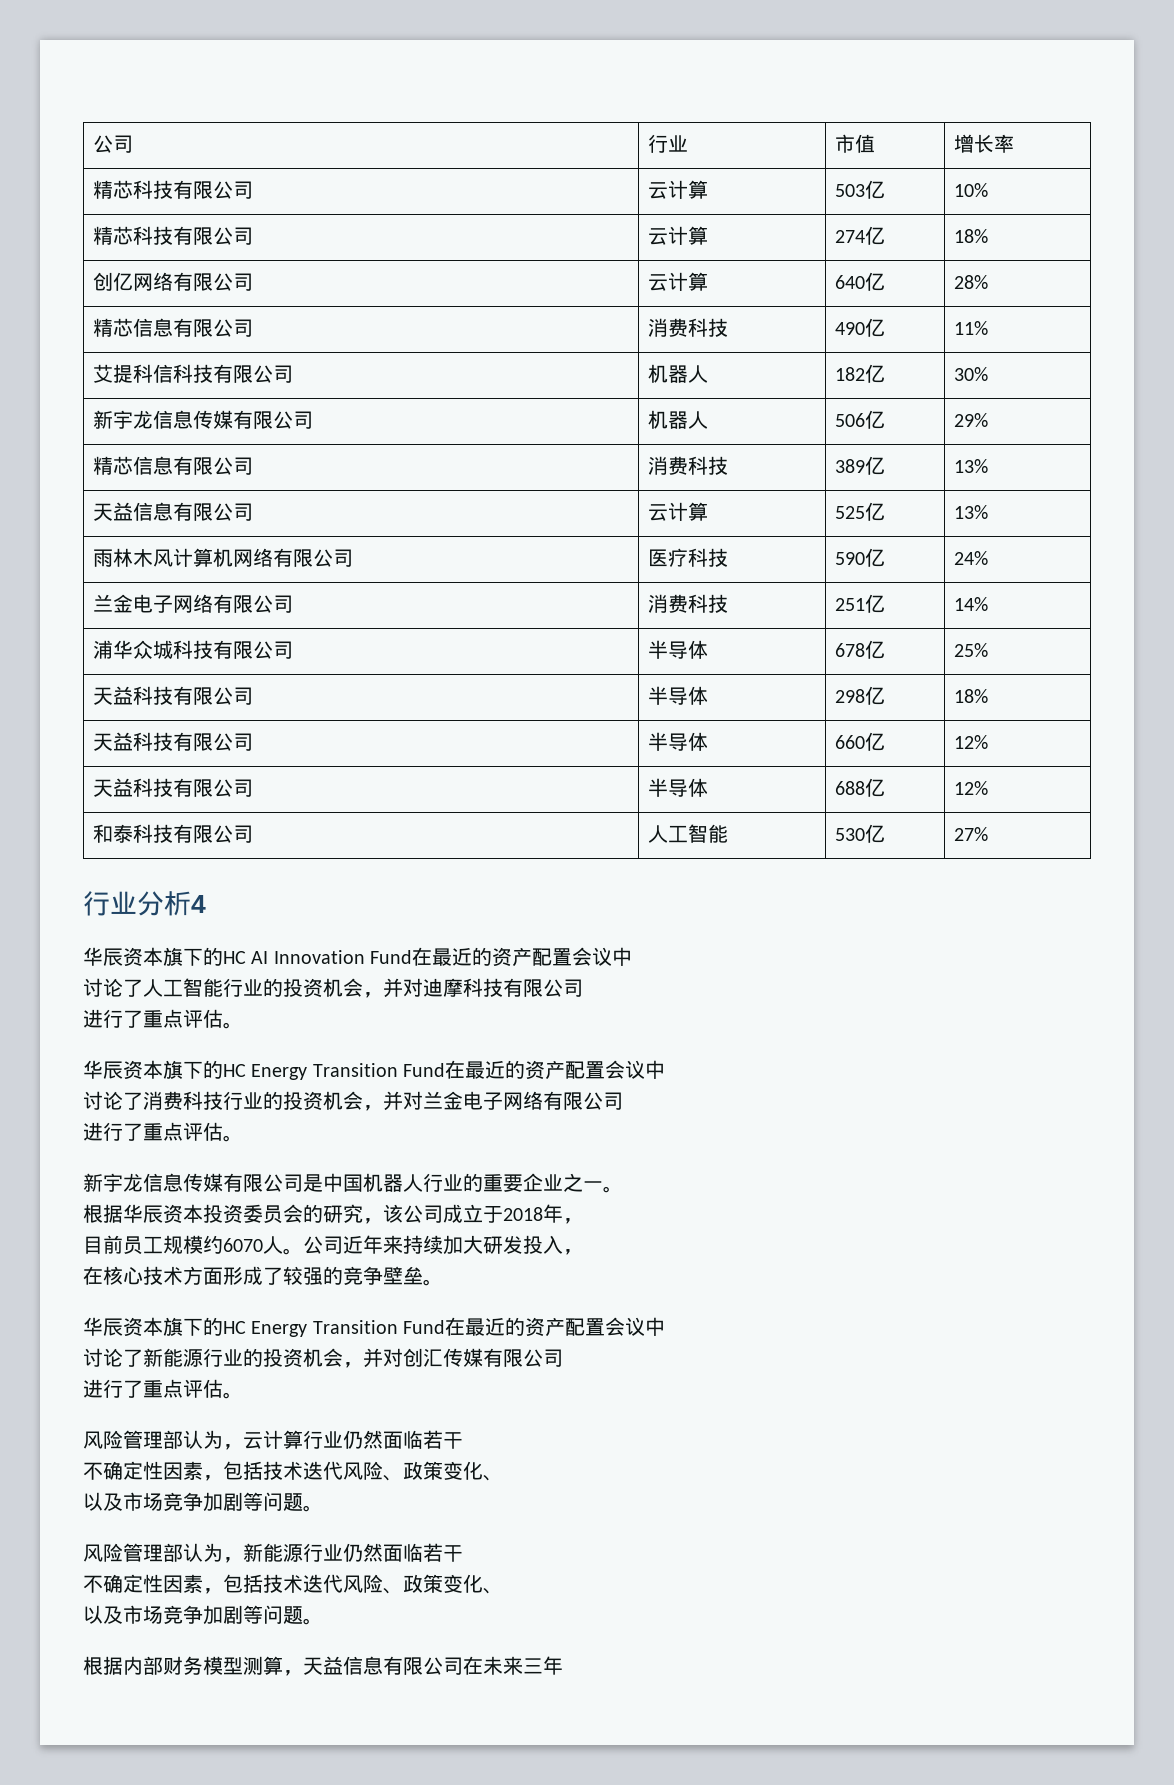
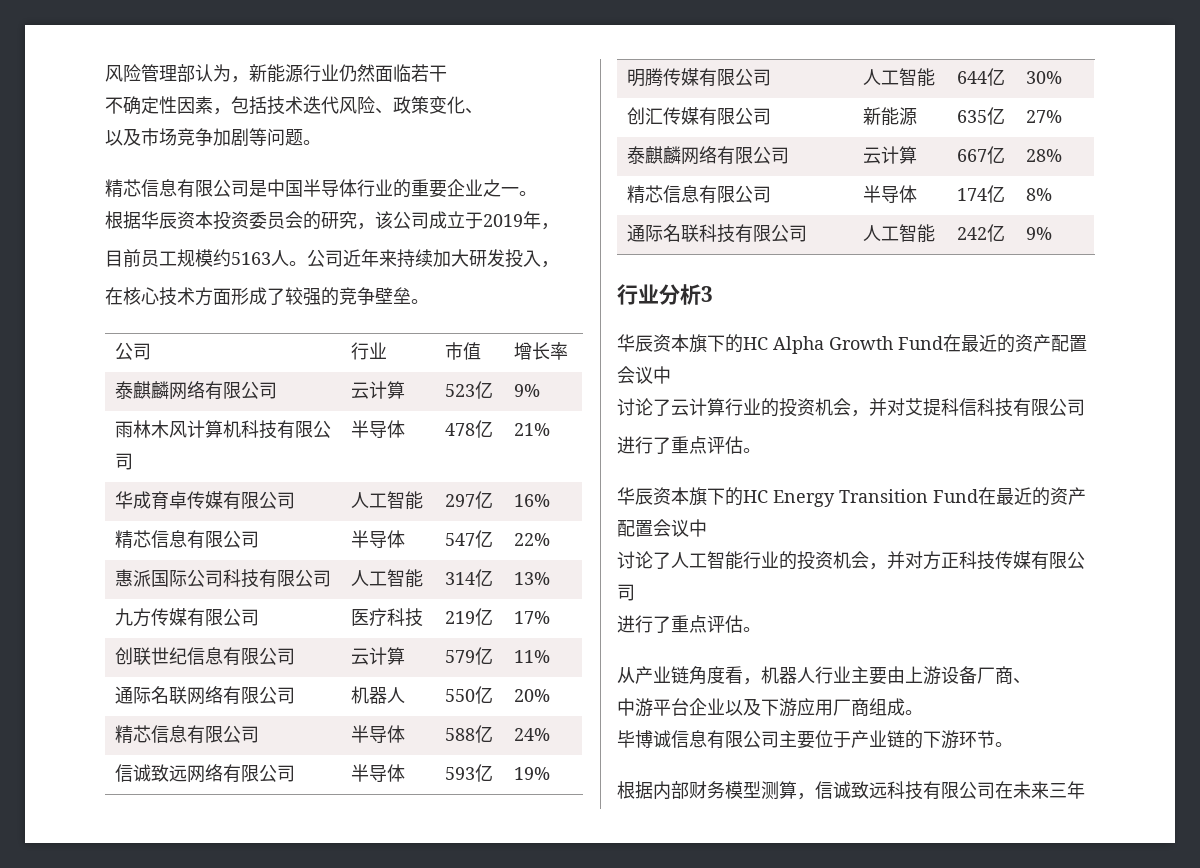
- 公司 | 行业 | 市值 | 增长率
- 精芯科技有限公司 | 云计算 | 503亿 | 10%
- 精芯科技有限公司 | 云计算 | 274亿 | 18%
- 创亿网络有限公司 | 云计算 | 640亿 | 28%
- 精芯信息有限公司 | 消费科技 | 490亿 | 11%
- 艾提科信科技有限公司 | 机器人 | 182亿 | 30%
- 新宇龙信息传媒有限公司 | 机器人 | 506亿 | 29%
- 精芯信息有限公司 | 消费科技 | 389亿 | 13%
- 天益信息有限公司 | 云计算 | 525亿 | 13%
- 雨林木风计算机网络有限公司 | 医疗科技 | 590亿 | 24%
- 兰金电子网络有限公司 | 消费科技 | 251亿 | 14%
- 浦华众城科技有限公司 | 半导体 | 678亿 | 25%
- 天益科技有限公司 | 半导体 | 298亿 | 18%
- 天益科技有限公司 | 半导体 | 660亿 | 12%
- 天益科技有限公司 | 半导体 | 688亿 | 12%
- 和泰科技有限公司 | 人工智能 | 530亿 | 27%
- 行业分析4
- 华辰资本旗下的HC AI Innovation Fund在最近的资产配置会议中
- 讨论了人工智能行业的投资机会，并对迪摩科技有限公司
- 进行了重点评估。
- 华辰资本旗下的HC Energy Transition Fund在最近的资产配置会议中
- 讨论了消费科技行业的投资机会，并对兰金电子网络有限公司
- 进行了重点评估。
- 新宇龙信息传媒有限公司是中国机器人行业的重要企业之一。
- 根据华辰资本投资委员会的研究，该公司成立于2018年，
- 目前员工规模约6070人。公司近年来持续加大研发投入，
- 在核心技术方面形成了较强的竞争壁垒。
- 华辰资本旗下的HC Energy Transition Fund在最近的资产配置会议中
- 讨论了新能源行业的投资机会，并对创汇传媒有限公司
- 进行了重点评估。
- 风险管理部认为，云计算行业仍然面临若干
- 不确定性因素，包括技术迭代风险、政策变化、
- 以及市场竞争加剧等问题。
+ 精芯信息有限公司是中国半导体行业的重要企业之一。
+ 根据华辰资本投资委员会的研究，该公司成立于2019年，
+ 目前员工规模约5163人。公司近年来持续加大研发投入，
+ 在核心技术方面形成了较强的竞争壁垒。
+ 公司 | 行业 | 市值 | 增长率
+ 泰麒麟网络有限公司 | 云计算 | 523亿 | 9%
+ 雨林木风计算机科技有限公司 | 半导体 | 478亿 | 21%
+ 华成育卓传媒有限公司 | 人工智能 | 297亿 | 16%
+ 精芯信息有限公司 | 半导体 | 547亿 | 22%
+ 惠派国际公司科技有限公司 | 人工智能 | 314亿 | 13%
+ 九方传媒有限公司 | 医疗科技 | 219亿 | 17%
+ 创联世纪信息有限公司 | 云计算 | 579亿 | 11%
+ 通际名联网络有限公司 | 机器人 | 550亿 | 20%
+ 精芯信息有限公司 | 半导体 | 588亿 | 24%
+ 信诚致远网络有限公司 | 半导体 | 593亿 | 19%
+ 明腾传媒有限公司 | 人工智能 | 644亿 | 30%
+ 创汇传媒有限公司 | 新能源 | 635亿 | 27%
+ 泰麒麟网络有限公司 | 云计算 | 667亿 | 28%
+ 精芯信息有限公司 | 半导体 | 174亿 | 8%
+ 通际名联科技有限公司 | 人工智能 | 242亿 | 9%
+ 行业分析3
+ 华辰资本旗下的HC Alpha Growth Fund在最近的资产配置会议中
+ 讨论了云计算行业的投资机会，并对艾提科信科技有限公司
+ 进行了重点评估。
+ 华辰资本旗下的HC Energy Transition Fund在最近的资产配置会议中
+ 讨论了人工智能行业的投资机会，并对方正科技传媒有限公司
+ 进行了重点评估。
+ 从产业链角度看，机器人行业主要由上游设备厂商、
+ 中游平台企业以及下游应用厂商组成。
+ 毕博诚信息有限公司主要位于产业链的下游环节。
- 根据内部财务模型测算，天益信息有限公司在未来三年
+ 根据内部财务模型测算，信诚致远科技有限公司在未来三年

